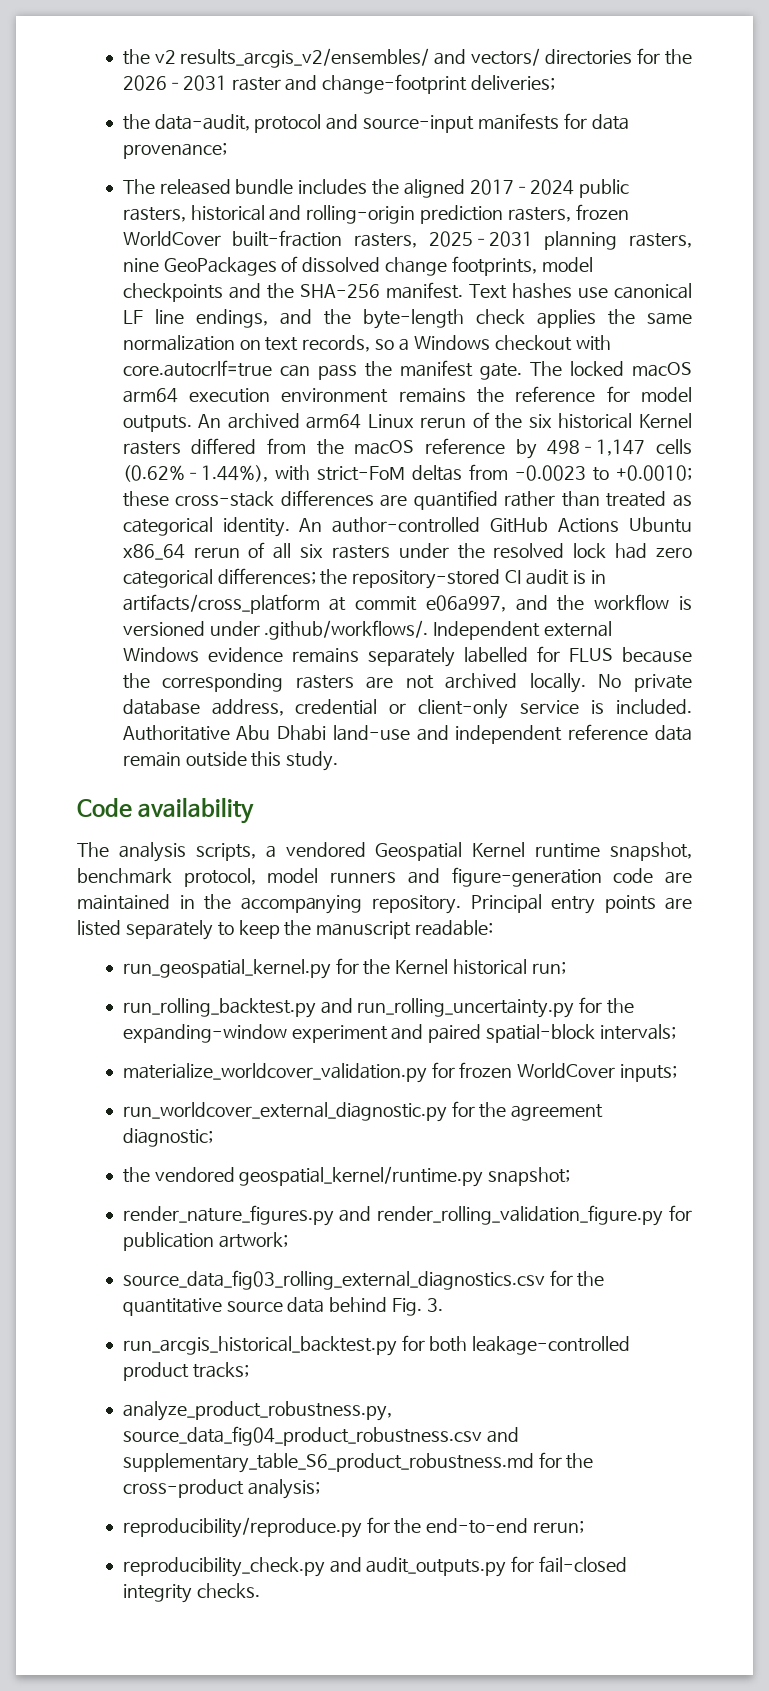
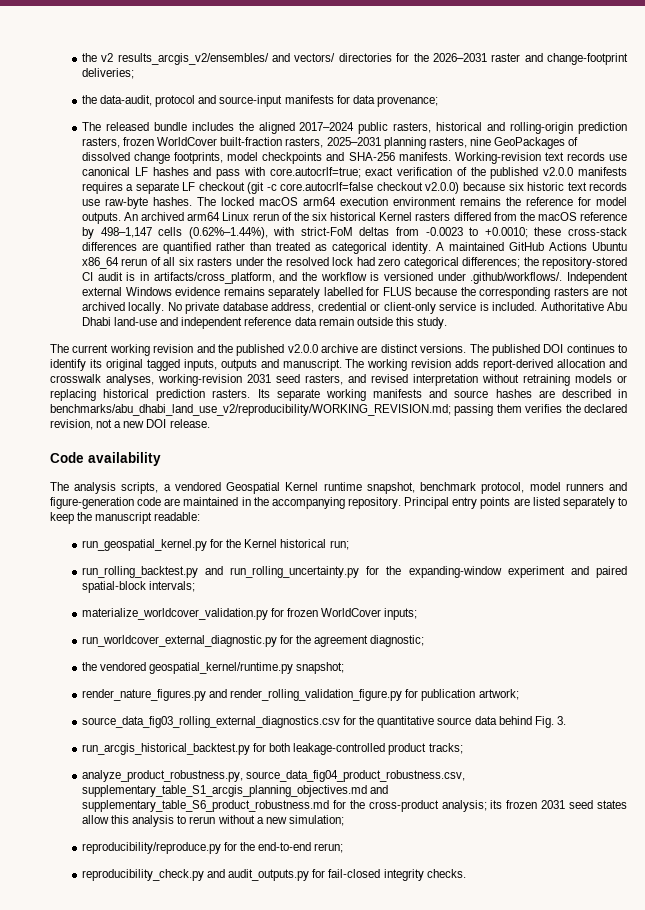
- The released bundle includes the aligned 2017–2024 public rasters, historical and rolling-origin prediction rasters, frozen WorldCover built-fraction rasters, 2025–2031 planning rasters, nine GeoPackages of dissolved change footprints, model checkpoints and the SHA-256 manifest. Text hashes use canonical LF line endings, and the byte-length check applies the same normalization on text records, so a Windows checkout with core.autocrlf=true can pass the manifest gate.
+ The released bundle includes the aligned 2017–2024 public rasters, historical and rolling-origin prediction rasters, frozen WorldCover built-fraction rasters, 2025–2031 planning rasters, nine GeoPackages of dissolved change footprints, model checkpoints and SHA-256 manifests. Working-revision text records use canonical LF hashes and pass with core.autocrlf=true; exact verification of the published v2.0.0 manifests requires a separate LF checkout (git -c core.autocrlf=false checkout v2.0.0) because six historic text records use raw-byte hashes.
- An author-controlled GitHub Actions Ubuntu x86_64 rerun of all six rasters under the resolved lock had zero categorical differences; the repository-stored CI audit is in artifacts/cross_platform at commit e06a997, and the workflow is versioned under .github/workflows/. Independent external Windows evidence remains separately labelled for FLUS because the corresponding rasters are not archived locally.
+ A maintained GitHub Actions Ubuntu x86_64 rerun of all six rasters under the resolved lock had zero categorical differences; the repository-stored CI audit is in artifacts/cross_platform, and the workflow is versioned under .github/workflows/. Independent external Windows evidence remains separately labelled for FLUS because the corresponding rasters are not archived locally.
+ The current working revision and the published v2.0.0 archive are distinct versions. The published DOI continues to identify its original tagged inputs, outputs and manuscript. The working revision adds report-derived allocation and crosswalk analyses, working-revision 2031 seed rasters, and revised interpretation without retraining models or replacing historical prediction rasters. Its separate working manifests and source hashes are described in benchmarks/abu_dhabi_land_use_v2/reproducibility/WORKING_REVISION.md; passing them verifies the declared revision, not a new DOI release.
- analyze_product_robustness.py, source_data_fig04_product_robustness.csv and supplementary_table_S6_product_robustness.md for the cross-product analysis;
+ analyze_product_robustness.py, source_data_fig04_product_robustness.csv, supplementary_table_S1_arcgis_planning_objectives.md and supplementary_table_S6_product_robustness.md for the cross-product analysis; its frozen 2031 seed states allow this analysis to rerun without a new simulation;

